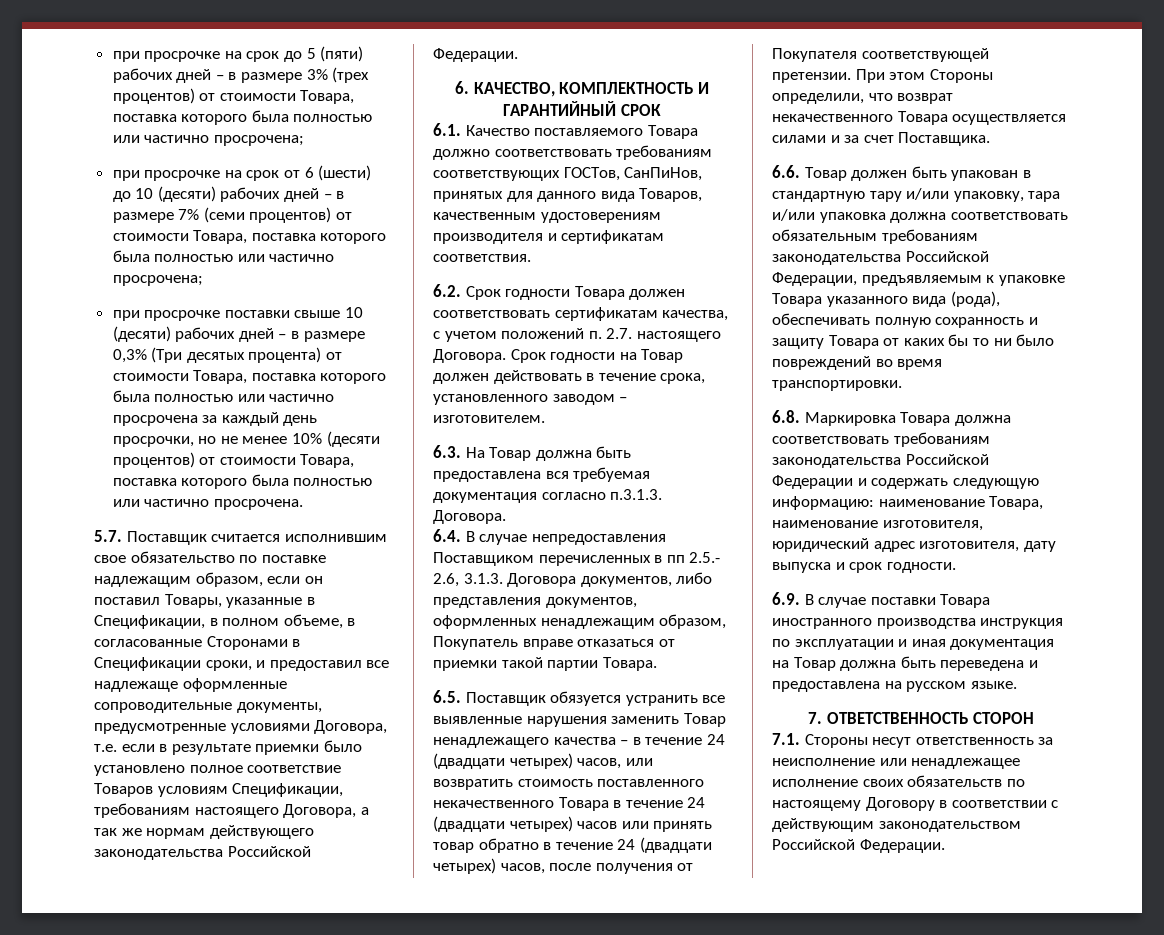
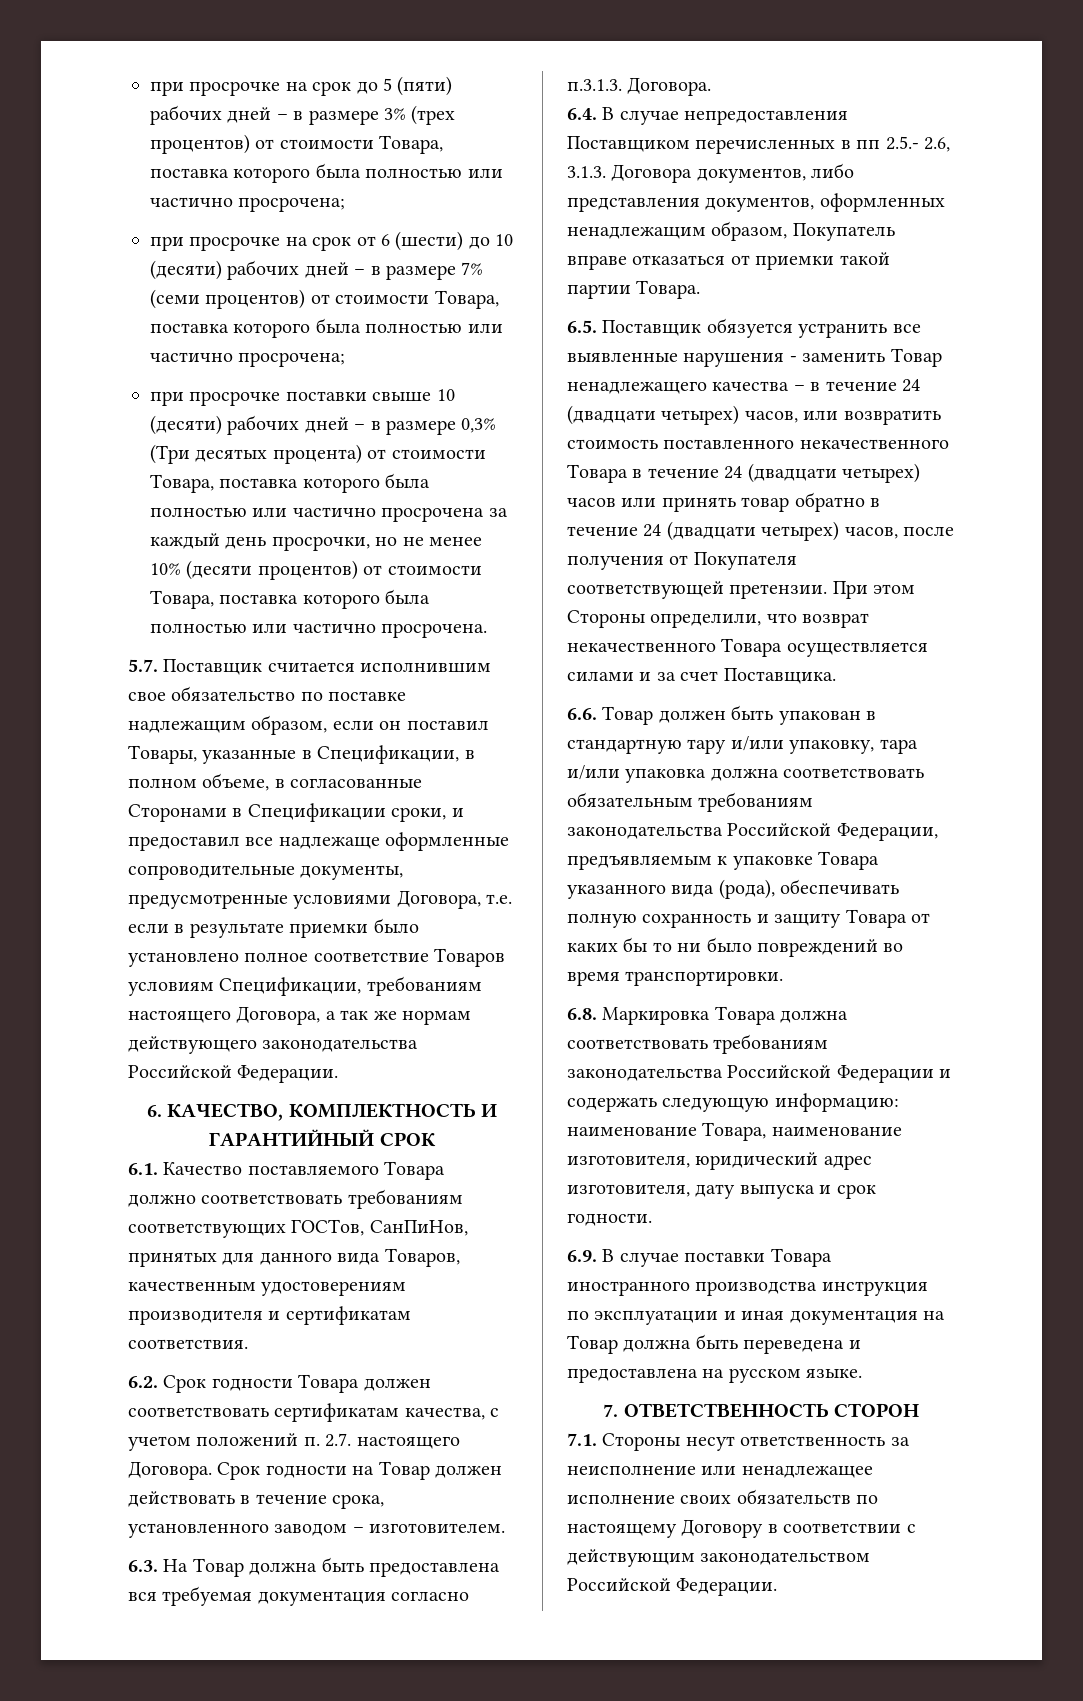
- 6.5. Поставщик обязуется устранить все выявленные нарушения заменить Товар ненадлежащего качества – в течение 24 (двадцати четырех) часов, или возвратить стоимость поставленного некачественного Товара в течение 24 (двадцати четырех) часов или принять товар обратно в течение 24 (двадцати четырех) часов, после получения от Покупателя соответствующей претензии.
+ 6.5. Поставщик обязуется устранить все выявленные нарушения - заменить Товар ненадлежащего качества – в течение 24 (двадцати четырех) часов, или возвратить стоимость поставленного некачественного Товара в течение 24 (двадцати четырех) часов или принять товар обратно в течение 24 (двадцати четырех) часов, после получения от Покупателя соответствующей претензии.

